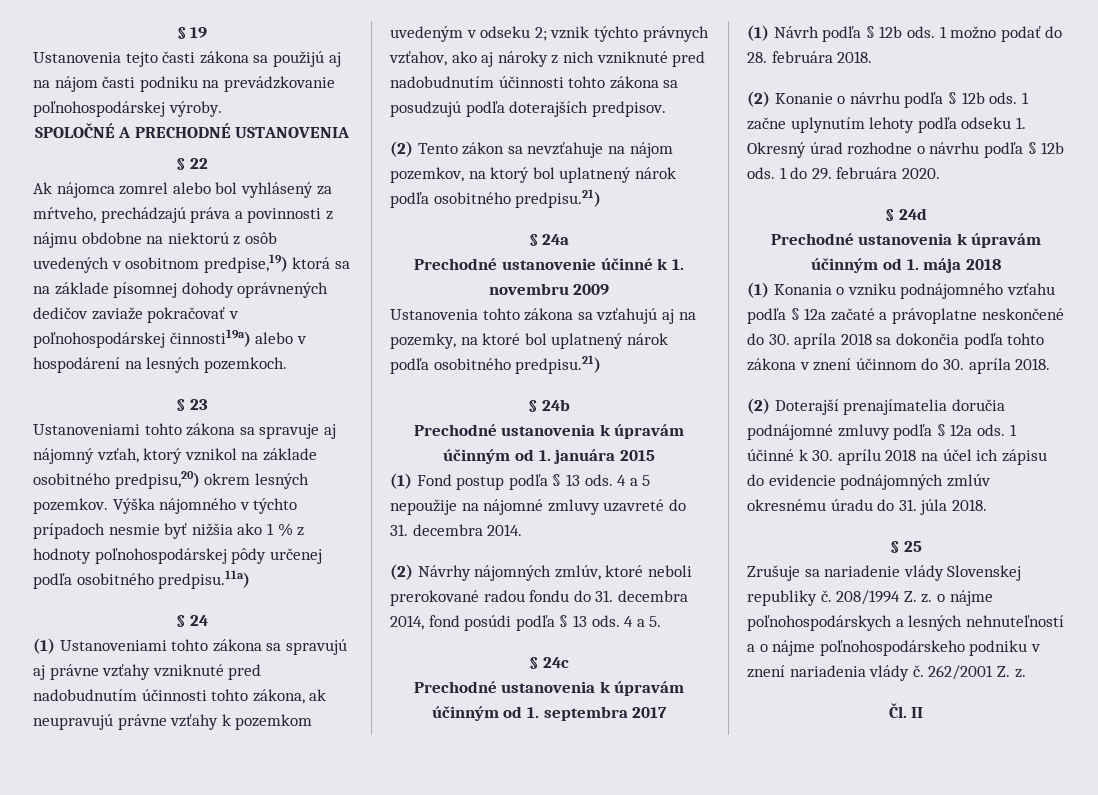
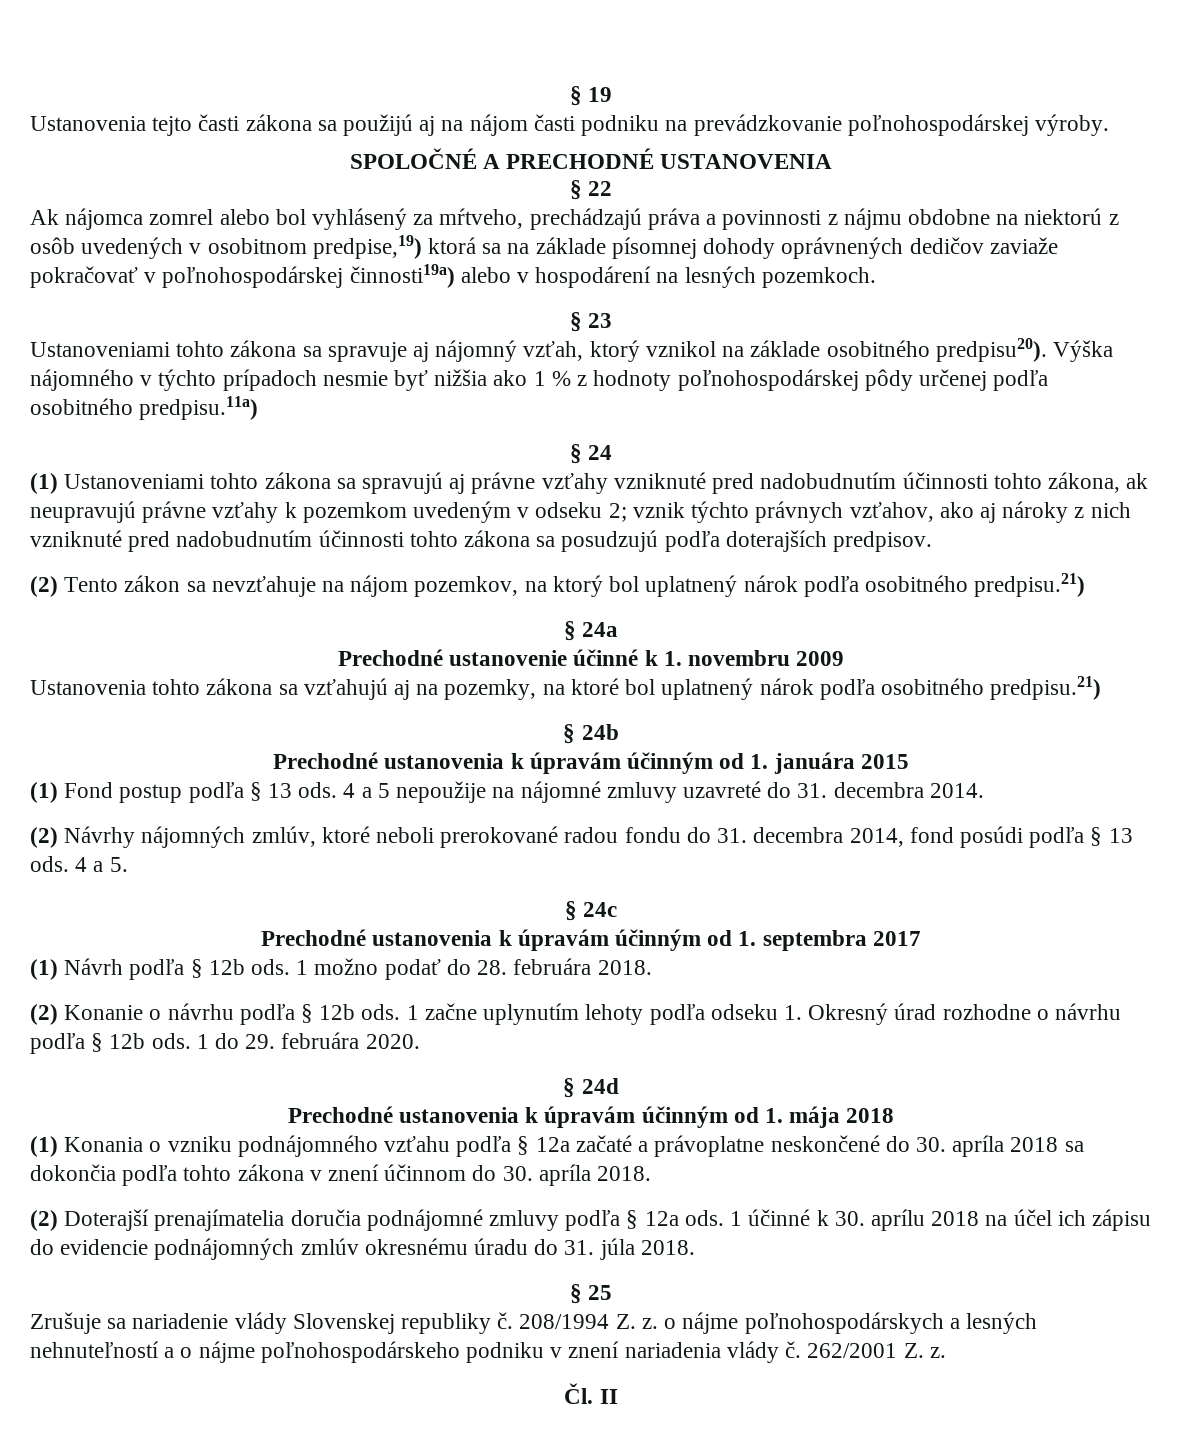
- Ustanoveniami tohto zákona sa spravuje aj nájomný vzťah, ktorý vznikol na základe osobitného predpisu,20) okrem lesných pozemkov.
+ Ustanoveniami tohto zákona sa spravuje aj nájomný vzťah, ktorý vznikol na základe osobitného predpisu20).

